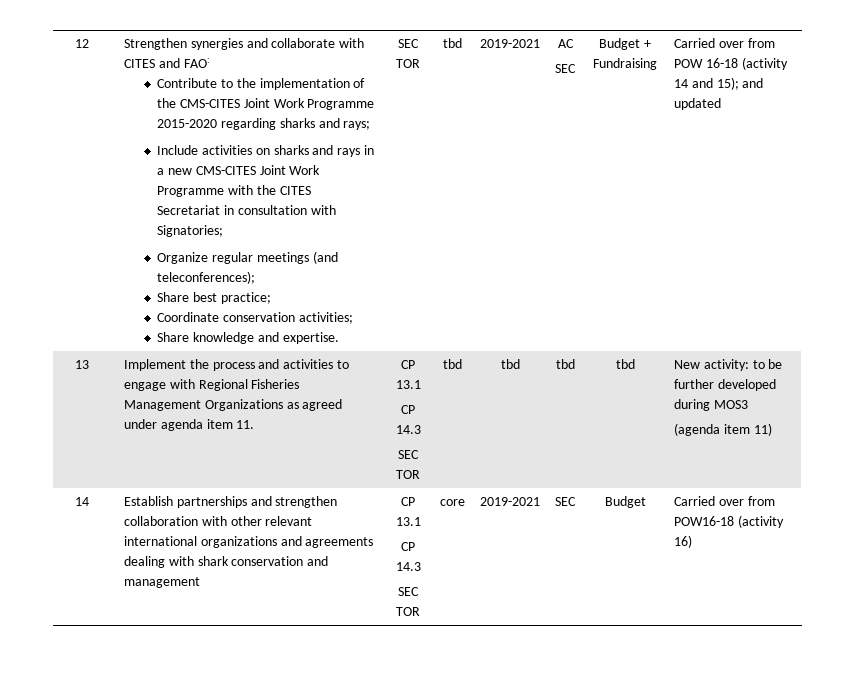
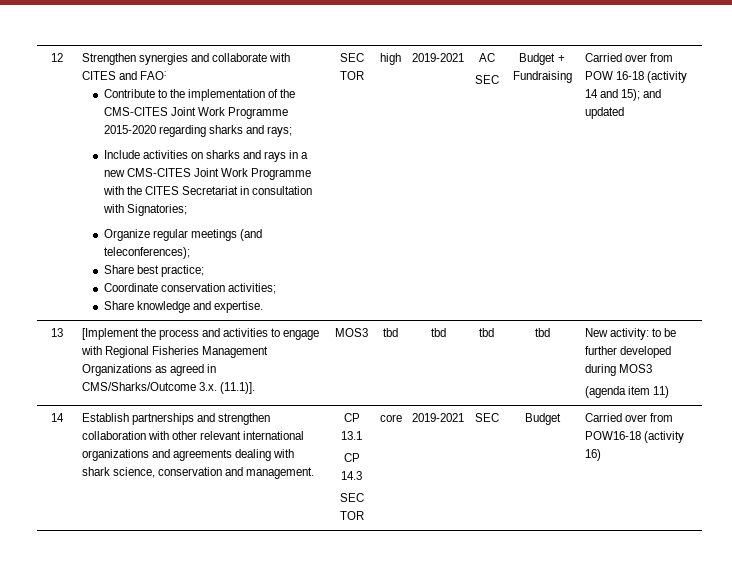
- Share knowledge and expertise. | SEC TOR | tbd
+ Share knowledge and expertise. | SEC TOR | high
- 13 | Implement the process and activities to engage with Regional Fisheries Management Organizations as agreed under agenda item 11. | CP 13.1
- CP 14.3
- SEC TOR | tbd | tbd | tbd | tbd | New activity: to be further developed during MOS3
+ 13 | [Implement the process and activities to engage with Regional Fisheries Management Organizations as agreed in CMS/Sharks/Outcome 3.x. (11.1)]. | MOS3 | tbd | tbd | tbd | tbd | New activity: to be further developed during MOS3
- 14 | Establish partnerships and strengthen collaboration with other relevant international organizations and agreements dealing with shark conservation and management | CP 13.1
+ 14 | Establish partnerships and strengthen collaboration with other relevant international organizations and agreements dealing with shark science, conservation and management. | CP 13.1

